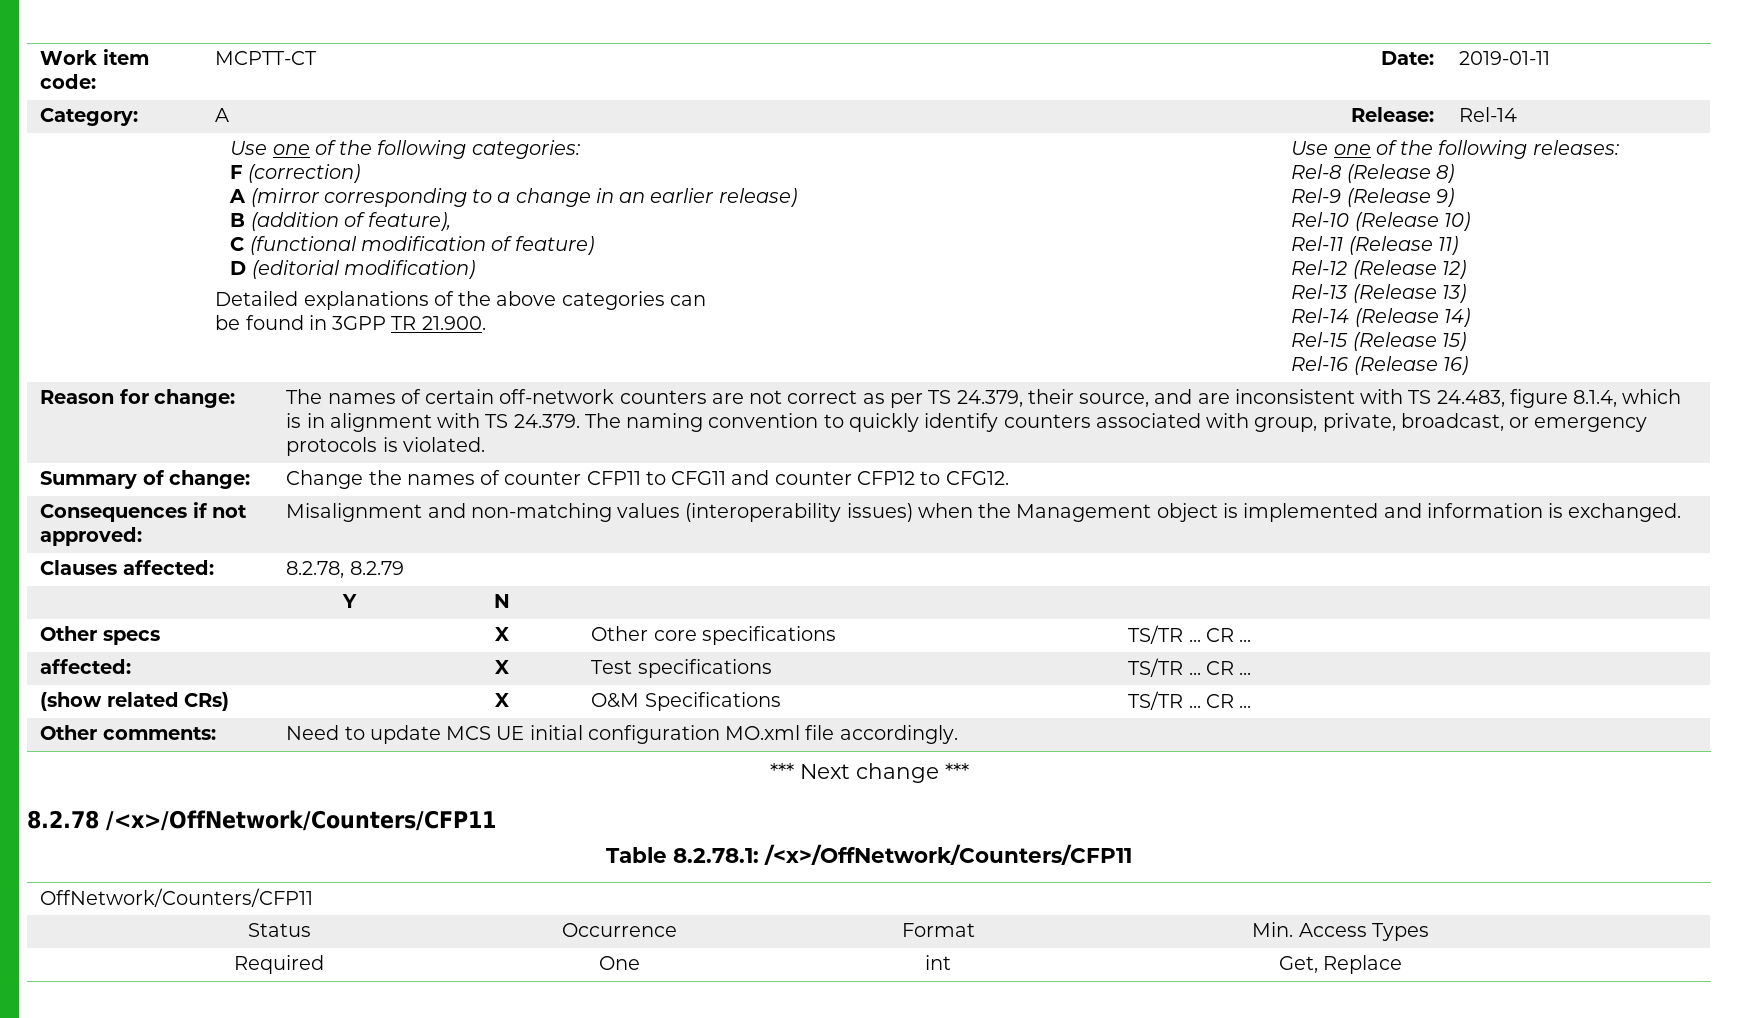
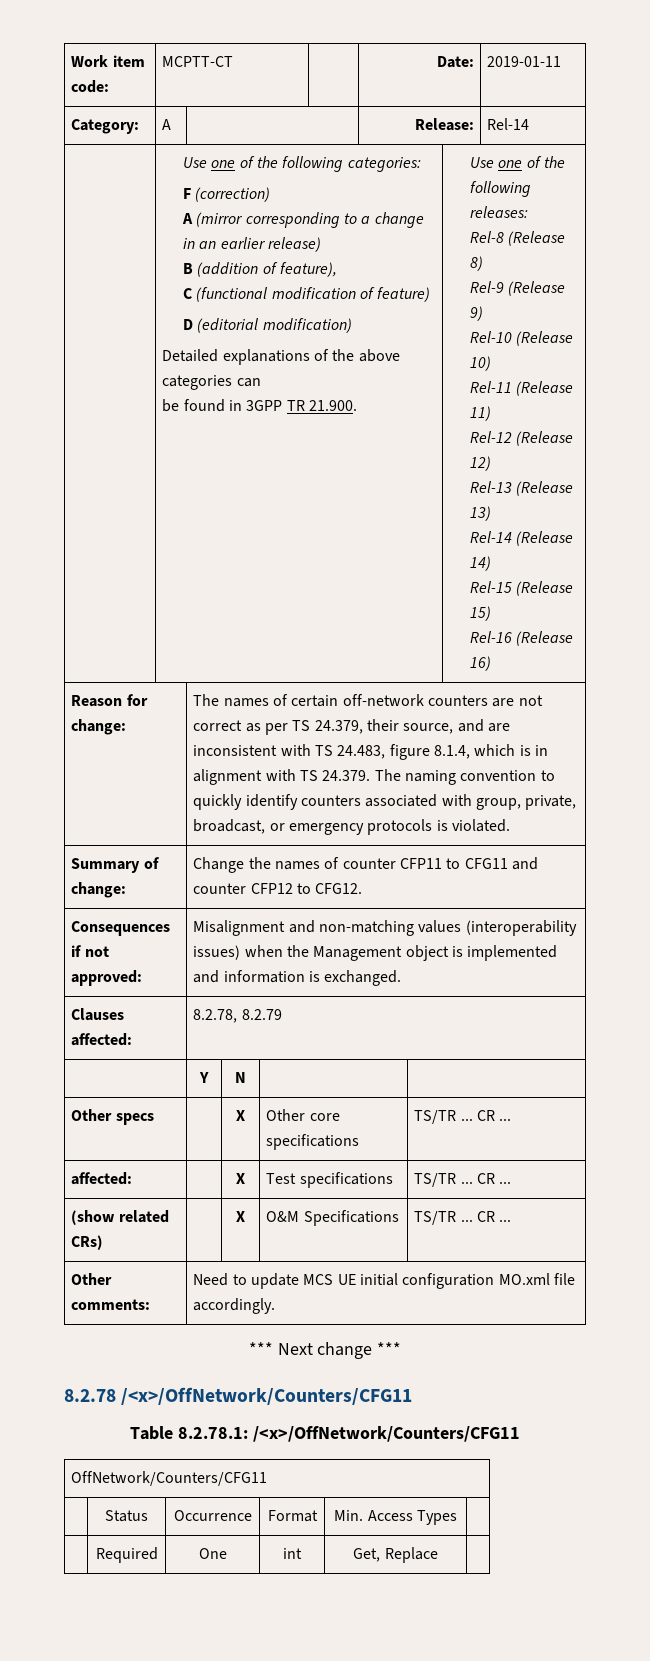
- 8.2.78 /<x>/OffNetwork/Counters/CFP11
+ 8.2.78 /<x>/OffNetwork/Counters/CFG11
- Table 8.2.78.1: /<x>/OffNetwork/Counters/CFP11
- OffNetwork/Counters/CFP11
+ Table 8.2.78.1: /<x>/OffNetwork/Counters/CFG11
+ OffNetwork/Counters/CFG11

